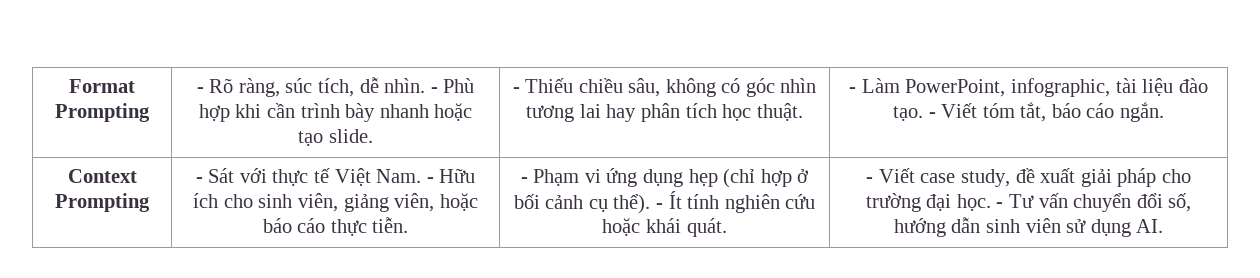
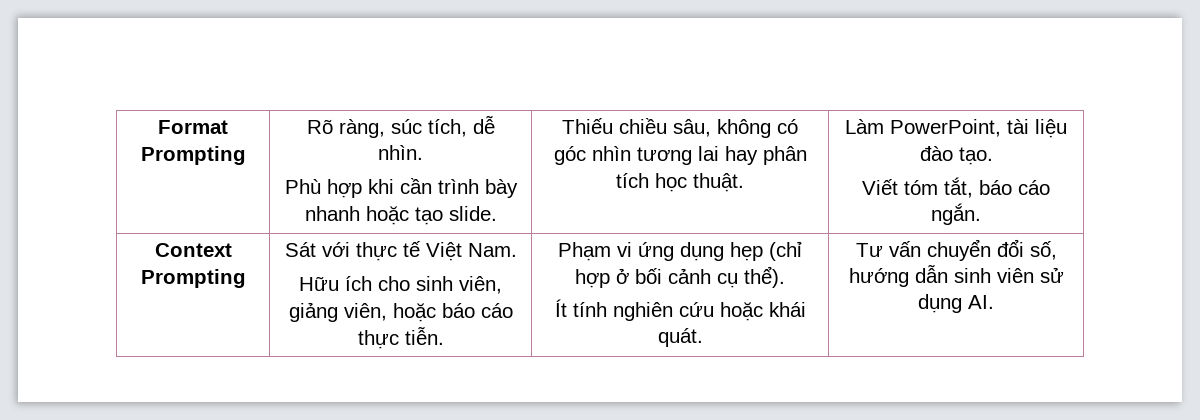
- - Rõ ràng, súc tích, dễ nhìn. - Phù hợp khi cần trình bày nhanh hoặc tạo slide.
+ Rõ ràng, súc tích, dễ nhìn.
+ Phù hợp khi cần trình bày nhanh hoặc tạo slide.
- - Thiếu chiều sâu, không có góc nhìn tương lai hay phân tích học thuật.
+ Thiếu chiều sâu, không có góc nhìn tương lai hay phân tích học thuật.
- - Làm PowerPoint, infographic, tài liệu đào tạo. - Viết tóm tắt, báo cáo ngắn.
+ Làm PowerPoint, tài liệu đào tạo.
+ Viết tóm tắt, báo cáo ngắn.
- - Sát với thực tế Việt Nam. - Hữu ích cho sinh viên, giảng viên, hoặc báo cáo thực tiễn.
+ Sát với thực tế Việt Nam.
+ Hữu ích cho sinh viên, giảng viên, hoặc báo cáo thực tiễn.
- - Phạm vi ứng dụng hẹp (chỉ hợp ở bối cảnh cụ thể). - Ít tính nghiên cứu hoặc khái quát.
+ Phạm vi ứng dụng hẹp (chỉ hợp ở bối cảnh cụ thể).
+ Ít tính nghiên cứu hoặc khái quát.
- - Viết case study, đề xuất giải pháp cho trường đại học. - Tư vấn chuyển đổi số, hướng dẫn sinh viên sử dụng AI.
+ Tư vấn chuyển đổi số, hướng dẫn sinh viên sử dụng AI.

